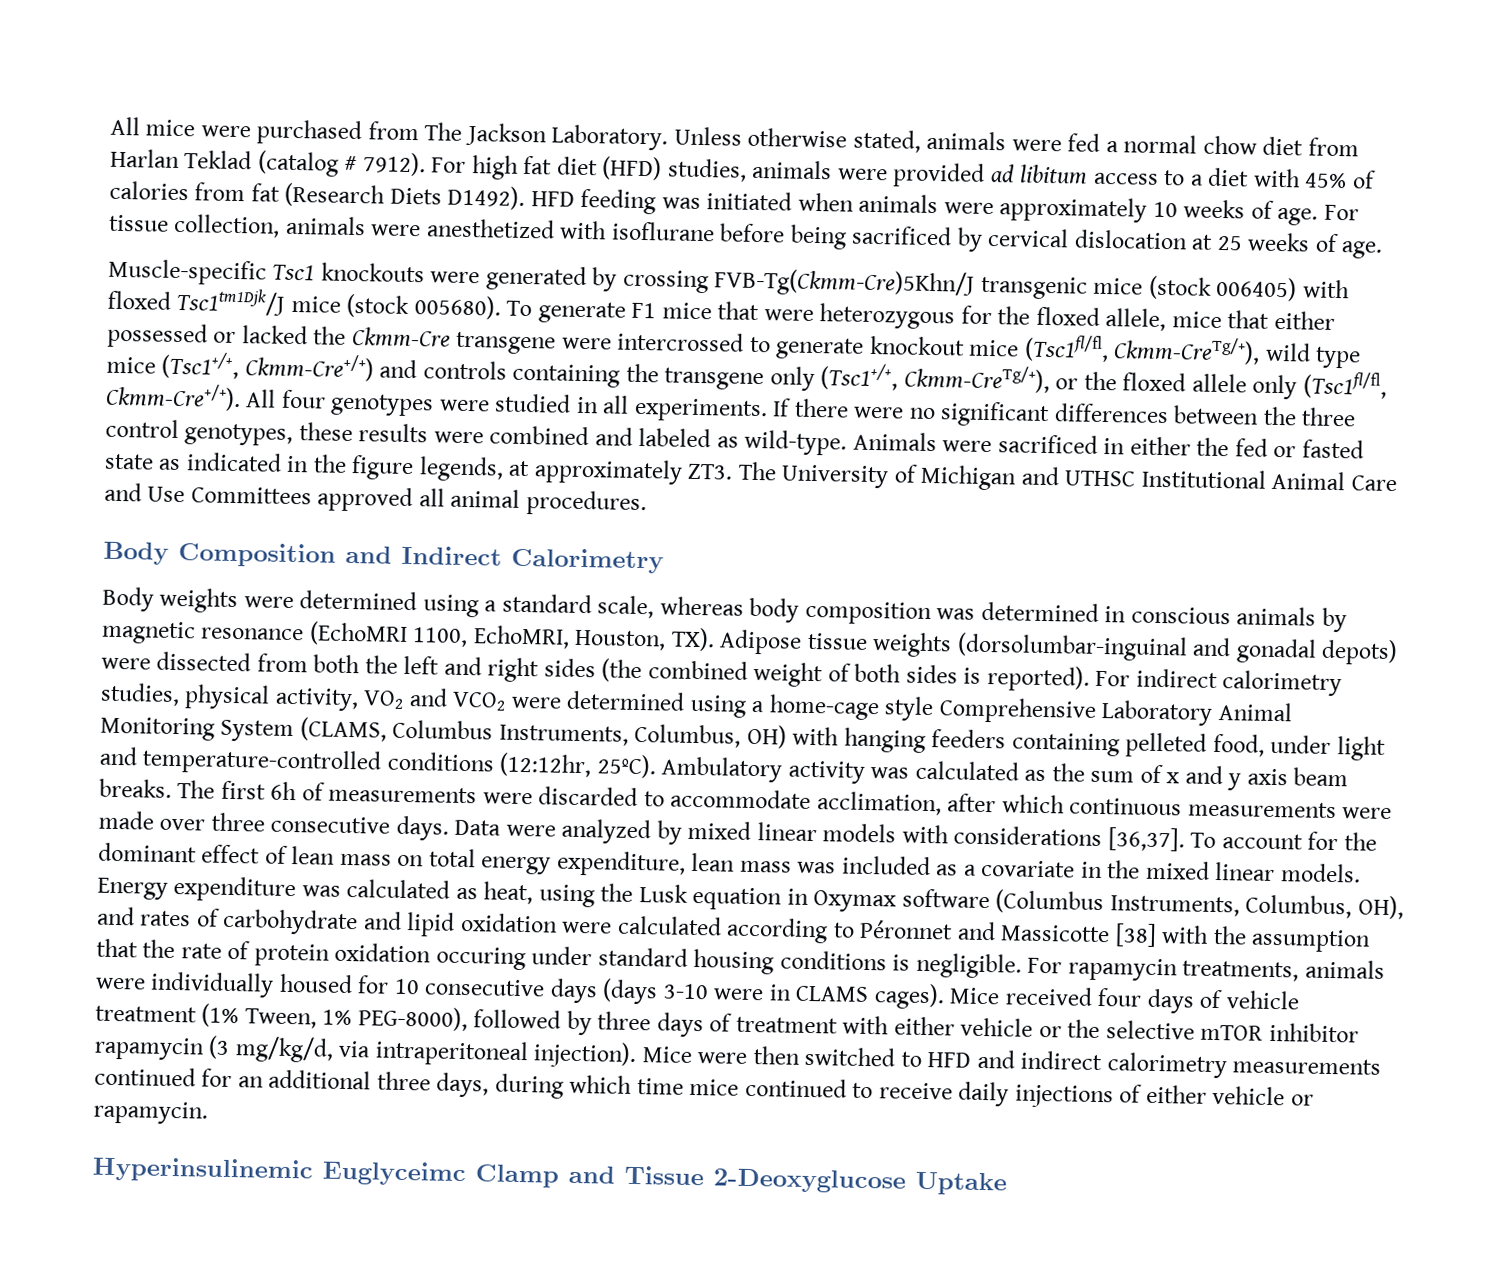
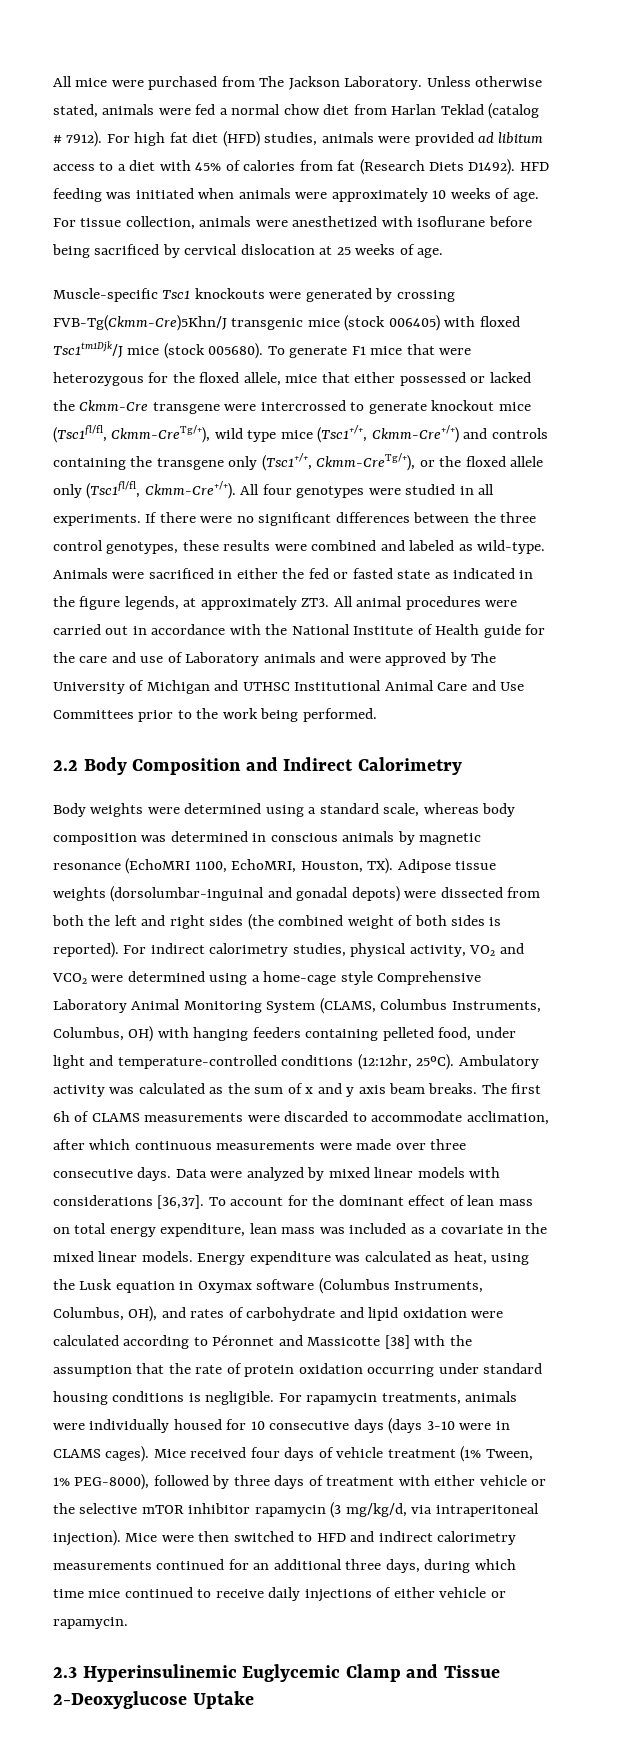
- Animals were sacrificed in either the fed or fasted state as indicated in the figure legends, at approximately ZT3. The University of Michigan and UTHSC Institutional Animal Care and Use Committees approved all animal procedures.
- Body Composition and Indirect Calorimetry
+ Animals were sacrificed in either the fed or fasted state as indicated in the figure legends, at approximately ZT3. All animal procedures were carried out in accordance with the National Institute of Health guide for the care and use of Laboratory animals and were approved by The University of Michigan and UTHSC Institutional Animal Care and Use Committees prior to the work being performed.
+ 2.2 Body Composition and Indirect Calorimetry
- The first 6h of measurements were discarded to accommodate acclimation, after which continuous measurements were made over three consecutive days.
+ The first 6h of CLAMS measurements were discarded to accommodate acclimation, after which continuous measurements were made over three consecutive days.
- Energy expenditure was calculated as heat, using the Lusk equation in Oxymax software (Columbus Instruments, Columbus, OH), and rates of carbohydrate and lipid oxidation were calculated according to Péronnet and Massicotte [38] with the assumption that the rate of protein oxidation occuring under standard housing conditions is negligible.
+ Energy expenditure was calculated as heat, using the Lusk equation in Oxymax software (Columbus Instruments, Columbus, OH), and rates of carbohydrate and lipid oxidation were calculated according to Péronnet and Massicotte [38] with the assumption that the rate of protein oxidation occurring under standard housing conditions is negligible.
- Hyperinsulinemic Euglyceimc Clamp and Tissue 2-Deoxyglucose Uptake
+ 2.3 Hyperinsulinemic Euglycemic Clamp and Tissue 2-Deoxyglucose Uptake

